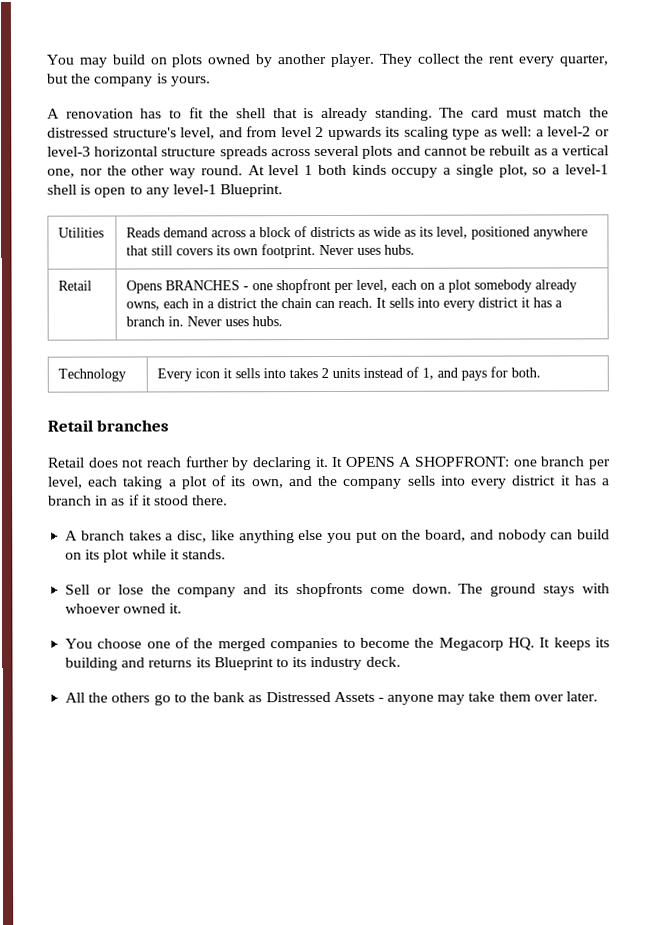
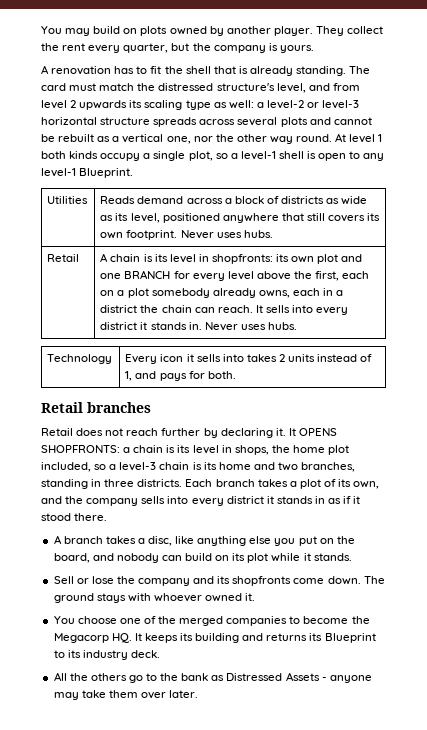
- Opens BRANCHES - one shopfront per level, each on a plot somebody already owns, each in a district the chain can reach.
+ A chain is its level in shopfronts: its own plot and one BRANCH for every level above the first, each on a plot somebody already owns, each in a district the chain can reach.
- It sells into every district it has a branch in.
+ It sells into every district it stands in.
- It OPENS A SHOPFRONT: one branch per level, each taking a plot of its own, and the company sells into every district it has a branch in as if it stood there.
+ It OPENS SHOPFRONTS: a chain is its level in shops, the home plot included, so a level-3 chain is its home and two branches, standing in three districts. Each branch takes a plot of its own, and the company sells into every district it stands in as if it stood there.

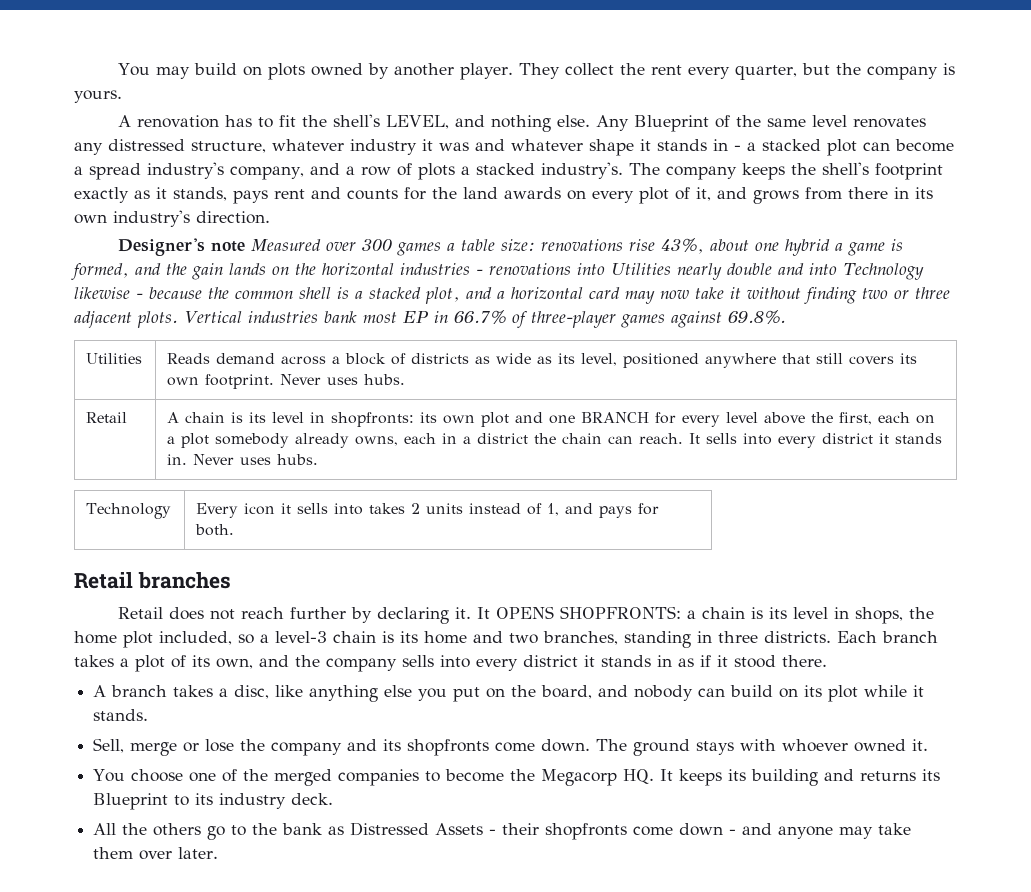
- A renovation has to fit the shell that is already standing. The card must match the distressed structure's level, and from level 2 upwards its scaling type as well: a level-2 or level-3 horizontal structure spreads across several plots and cannot be rebuilt as a vertical one, nor the other way round. At level 1 both kinds occupy a single plot, so a level-1 shell is open to any level-1 Blueprint.
+ A renovation has to fit the shell's LEVEL, and nothing else. Any Blueprint of the same level renovates any distressed structure, whatever industry it was and whatever shape it stands in - a stacked plot can become a spread industry's company, and a row of plots a stacked industry's. The company keeps the shell's footprint exactly as it stands, pays rent and counts for the land awards on every plot of it, and grows from there in its own industry's direction.
+ Designer's note Measured over 300 games a table size: renovations rise 43%, about one hybrid a game is formed, and the gain lands on the horizontal industries - renovations into Utilities nearly double and into Technology likewise - because the common shell is a stacked plot, and a horizontal card may now take it without finding two or three adjacent plots. Vertical industries bank most EP in 66.7% of three-player games against 69.8%.
- Sell or lose the company and its shopfronts come down.
+ Sell, merge or lose the company and its shopfronts come down.
- All the others go to the bank as Distressed Assets - anyone may take them over later.
+ All the others go to the bank as Distressed Assets - their shopfronts come down - and anyone may take them over later.

